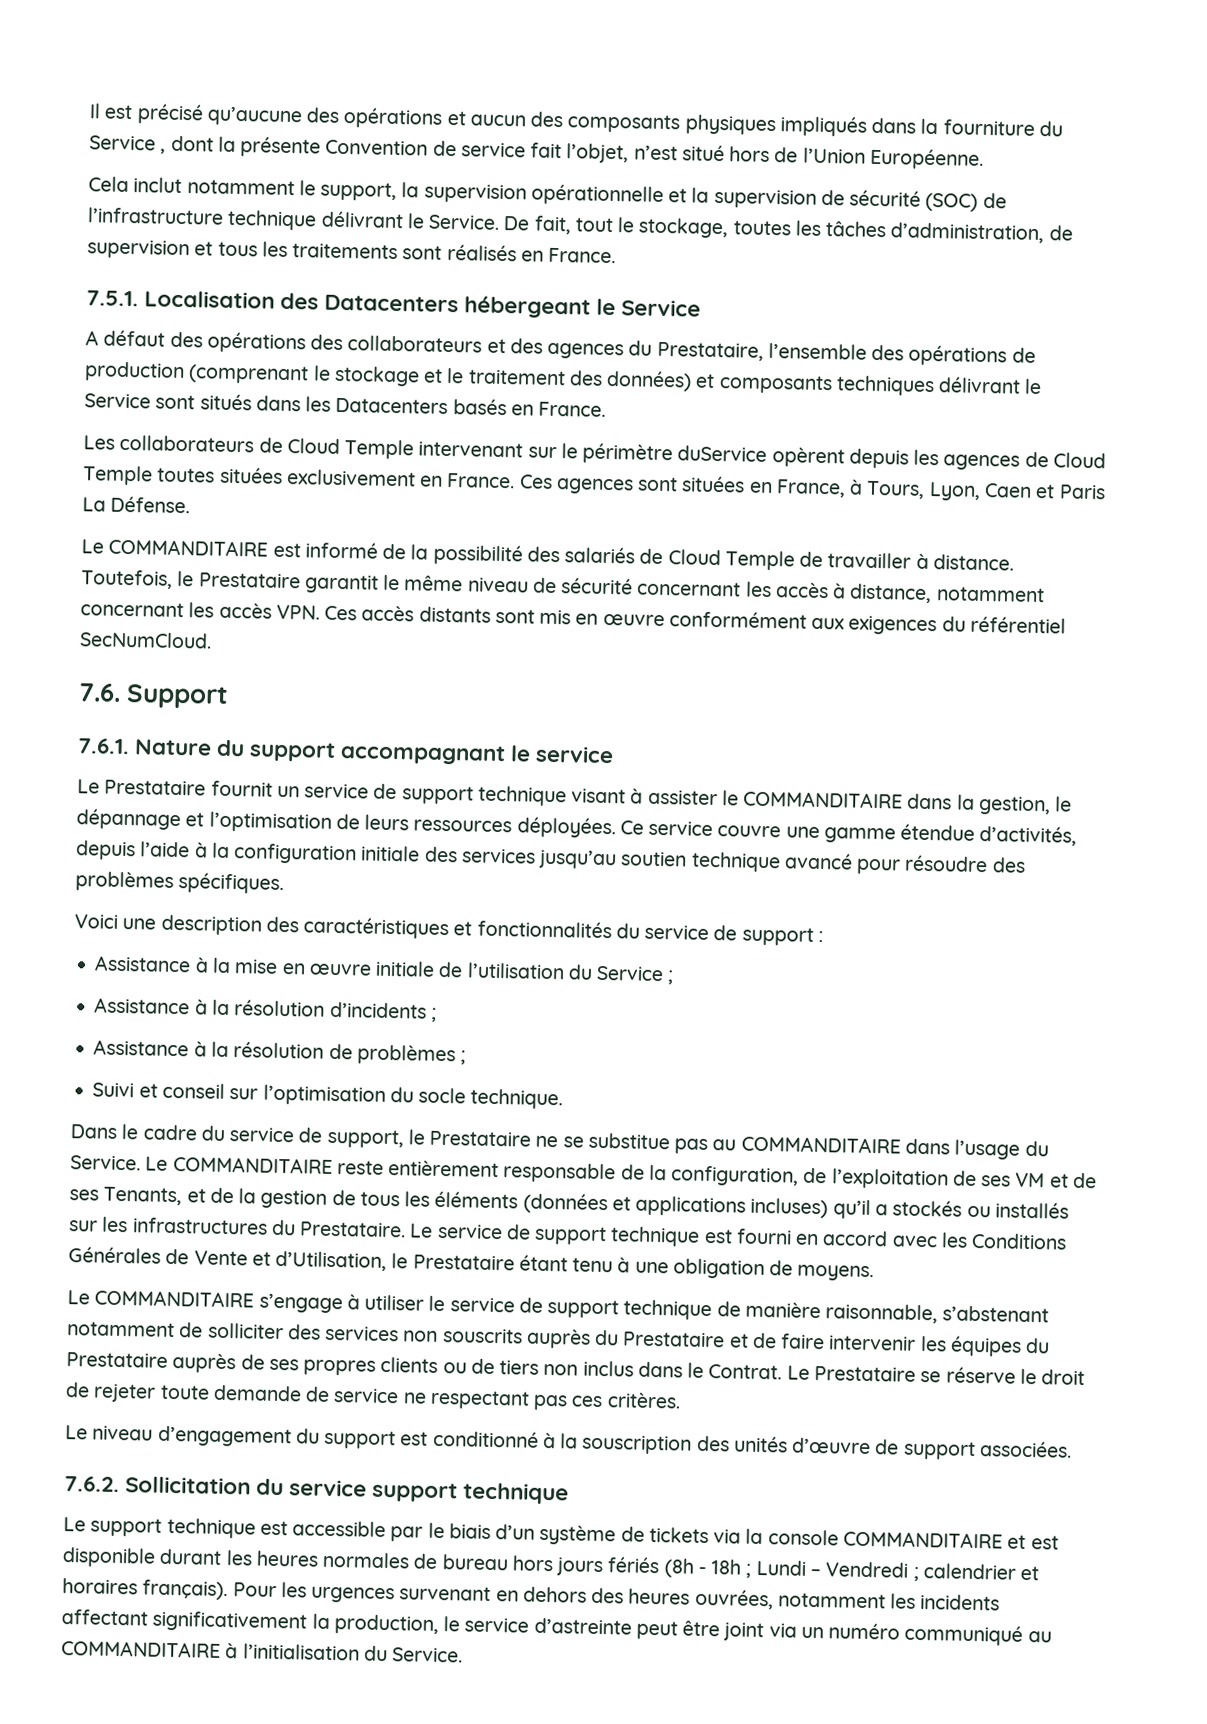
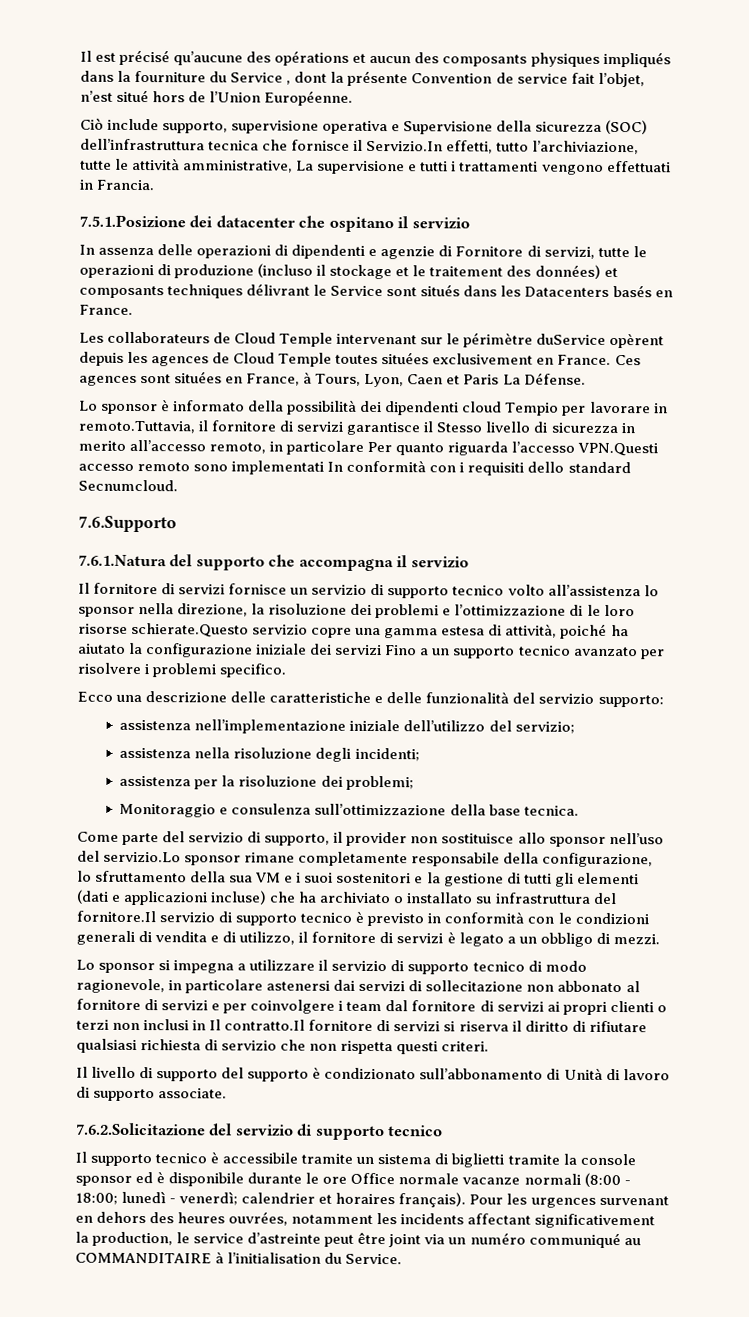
- Cela inclut notamment le support, la supervision opérationnelle et la supervision de sécurité (SOC) de l’infrastructure technique délivrant le Service. De fait, tout le stockage, toutes les tâches d’administration, de supervision et tous les traitements sont réalisés en France.
- 7.5.1. Localisation des Datacenters hébergeant le Service
- A défaut des opérations des collaborateurs et des agences du Prestataire, l’ensemble des opérations de production (comprenant le stockage et le traitement des données) et composants techniques délivrant le Service sont situés dans les Datacenters basés en France.
+ Ciò include supporto, supervisione operativa e Supervisione della sicurezza (SOC) dell’infrastruttura tecnica che fornisce il Servizio.In effetti, tutto l’archiviazione, tutte le attività amministrative, La supervisione e tutti i trattamenti vengono effettuati in Francia.
+ 7.5.1.Posizione dei datacenter che ospitano il servizio
+ In assenza delle operazioni di dipendenti e agenzie di Fornitore di servizi, tutte le operazioni di produzione (incluso il stockage et le traitement des données) et composants techniques délivrant le Service sont situés dans les Datacenters basés en France.
- Le COMMANDITAIRE est informé de la possibilité des salariés de Cloud Temple de travailler à distance. Toutefois, le Prestataire garantit le même niveau de sécurité concernant les accès à distance, notamment concernant les accès VPN. Ces accès distants sont mis en œuvre conformément aux exigences du référentiel SecNumCloud.
- 7.6. Support
- 7.6.1. Nature du support accompagnant le service
- Le Prestataire fournit un service de support technique visant à assister le COMMANDITAIRE dans la gestion, le dépannage et l’optimisation de leurs ressources déployées. Ce service couvre une gamme étendue d’activités, depuis l’aide à la configuration initiale des services jusqu’au soutien technique avancé pour résoudre des problèmes spécifiques.
- Voici une description des caractéristiques et fonctionnalités du service de support :
- Assistance à la mise en œuvre initiale de l’utilisation du Service ;
- Assistance à la résolution d’incidents ;
- Assistance à la résolution de problèmes ;
- Suivi et conseil sur l’optimisation du socle technique.
- Dans le cadre du service de support, le Prestataire ne se substitue pas au COMMANDITAIRE dans l’usage du Service. Le COMMANDITAIRE reste entièrement responsable de la configuration, de l’exploitation de ses VM et de ses Tenants, et de la gestion de tous les éléments (données et applications incluses) qu’il a stockés ou installés sur les infrastructures du Prestataire. Le service de support technique est fourni en accord avec les Conditions Générales de Vente et d’Utilisation, le Prestataire étant tenu à une obligation de moyens.
- Le COMMANDITAIRE s’engage à utiliser le service de support technique de manière raisonnable, s’abstenant notamment de solliciter des services non souscrits auprès du Prestataire et de faire intervenir les équipes du Prestataire auprès de ses propres clients ou de tiers non inclus dans le Contrat. Le Prestataire se réserve le droit de rejeter toute demande de service ne respectant pas ces critères.
- Le niveau d’engagement du support est conditionné à la souscription des unités d’œuvre de support associées.
- 7.6.2. Sollicitation du service support technique
- Le support technique est accessible par le biais d’un système de tickets via la console COMMANDITAIRE et est disponible durant les heures normales de bureau hors jours fériés (8h - 18h ; Lundi – Vendredi ; calendrier et horaires français).
+ Lo sponsor è informato della possibilità dei dipendenti cloud Tempio per lavorare in remoto.Tuttavia, il fornitore di servizi garantisce il Stesso livello di sicurezza in merito all’accesso remoto, in particolare Per quanto riguarda l’accesso VPN.Questi accesso remoto sono implementati In conformità con i requisiti dello standard Secnumcloud.
+ 7.6.Supporto
+ 7.6.1.Natura del supporto che accompagna il servizio
+ Il fornitore di servizi fornisce un servizio di supporto tecnico volto all’assistenza lo sponsor nella direzione, la risoluzione dei problemi e l’ottimizzazione di le loro risorse schierate.Questo servizio copre una gamma estesa di attività, poiché ha aiutato la configurazione iniziale dei servizi Fino a un supporto tecnico avanzato per risolvere i problemi specifico.
+ Ecco una descrizione delle caratteristiche e delle funzionalità del servizio supporto:
+ assistenza nell’implementazione iniziale dell’utilizzo del servizio;
+ assistenza nella risoluzione degli incidenti;
+ assistenza per la risoluzione dei problemi;
+ Monitoraggio e consulenza sull’ottimizzazione della base tecnica.
+ Come parte del servizio di supporto, il provider non sostituisce allo sponsor nell’uso del servizio.Lo sponsor rimane completamente responsabile della configurazione, lo sfruttamento della sua VM e i suoi sostenitori e la gestione di tutti gli elementi (dati e applicazioni incluse) che ha archiviato o installato su infrastruttura del fornitore.Il servizio di supporto tecnico è previsto in conformità con le condizioni generali di vendita e di utilizzo, il fornitore di servizi è legato a un obbligo di mezzi.
+ Lo sponsor si impegna a utilizzare il servizio di supporto tecnico di modo ragionevole, in particolare astenersi dai servizi di sollecitazione non abbonato al fornitore di servizi e per coinvolgere i team dal fornitore di servizi ai propri clienti o terzi non inclusi in Il contratto.Il fornitore di servizi si riserva il diritto di rifiutare qualsiasi richiesta di servizio che non rispetta questi criteri.
+ Il livello di supporto del supporto è condizionato sull’abbonamento di Unità di lavoro di supporto associate.
+ 7.6.2.Solicitazione del servizio di supporto tecnico
+ Il supporto tecnico è accessibile tramite un sistema di biglietti tramite la console sponsor ed è disponibile durante le ore Office normale vacanze normali (8:00 - 18:00; lunedì - venerdì; calendrier et horaires français).

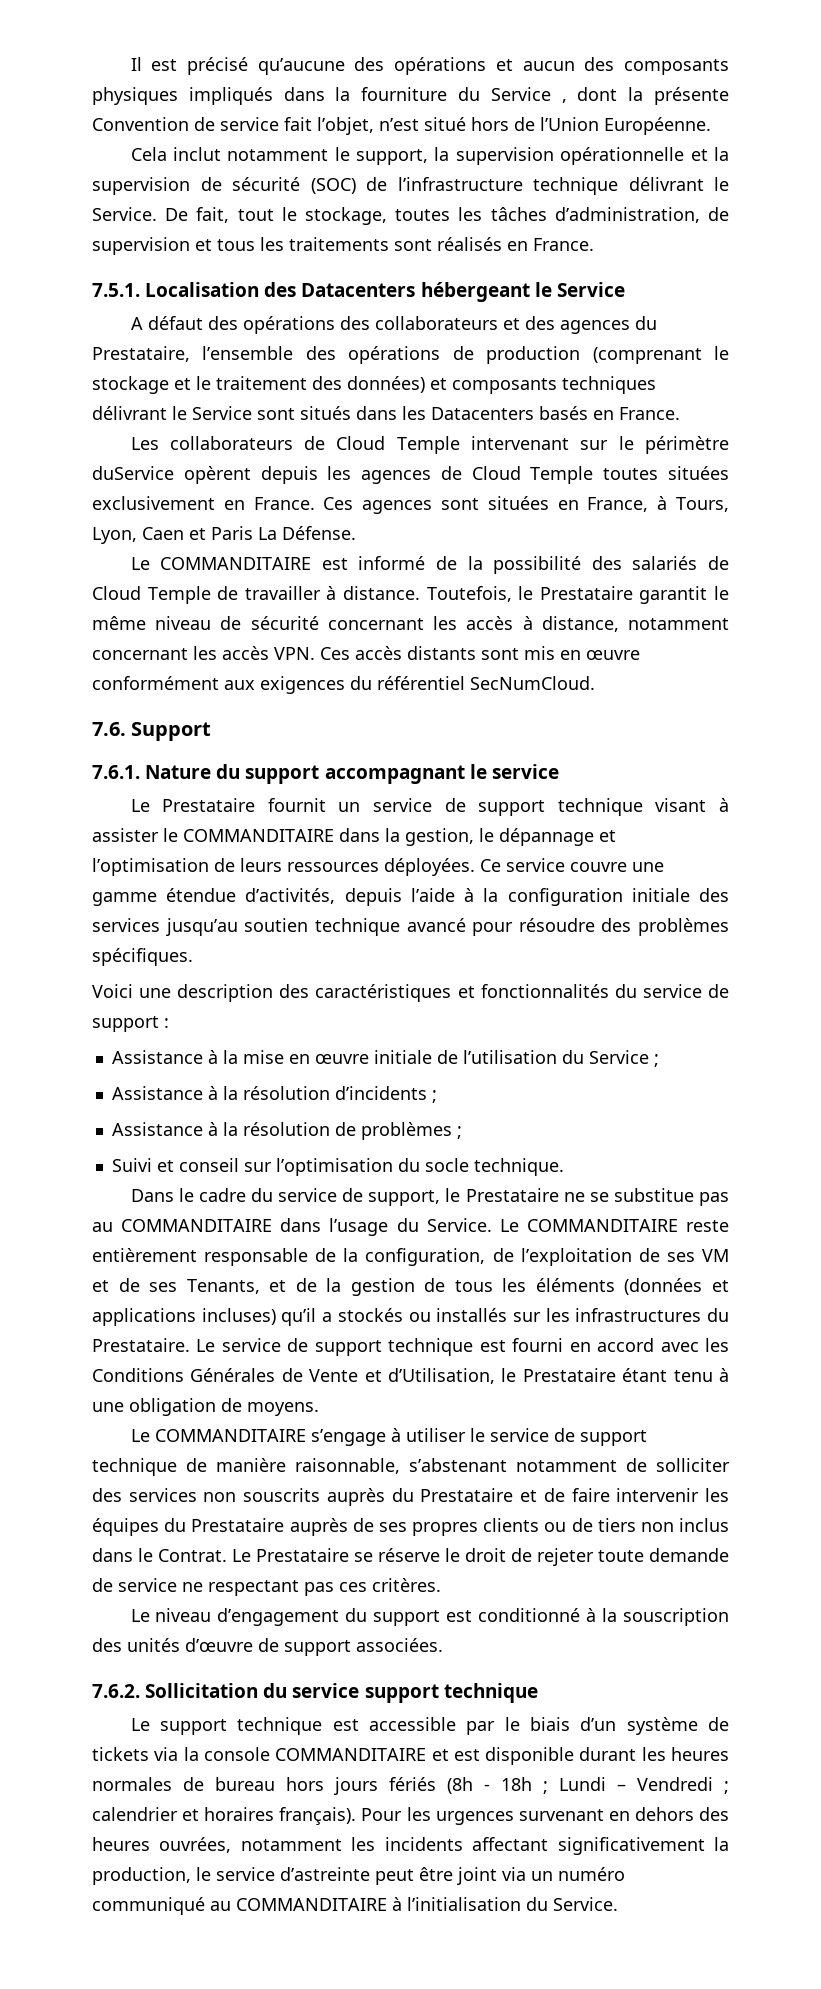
- Ciò include supporto, supervisione operativa e Supervisione della sicurezza (SOC) dell’infrastruttura tecnica che fornisce il Servizio.In effetti, tutto l’archiviazione, tutte le attività amministrative, La supervisione e tutti i trattamenti vengono effettuati in Francia.
- 7.5.1.Posizione dei datacenter che ospitano il servizio
- In assenza delle operazioni di dipendenti e agenzie di Fornitore di servizi, tutte le operazioni di produzione (incluso il stockage et le traitement des données) et composants techniques délivrant le Service sont situés dans les Datacenters basés en France.
+ Cela inclut notamment le support, la supervision opérationnelle et la supervision de sécurité (SOC) de l’infrastructure technique délivrant le Service. De fait, tout le stockage, toutes les tâches d’administration, de supervision et tous les traitements sont réalisés en France.
+ 7.5.1. Localisation des Datacenters hébergeant le Service
+ A défaut des opérations des collaborateurs et des agences du Prestataire, l’ensemble des opérations de production (comprenant le stockage et le traitement des données) et composants techniques délivrant le Service sont situés dans les Datacenters basés en France.
- Lo sponsor è informato della possibilità dei dipendenti cloud Tempio per lavorare in remoto.Tuttavia, il fornitore di servizi garantisce il Stesso livello di sicurezza in merito all’accesso remoto, in particolare Per quanto riguarda l’accesso VPN.Questi accesso remoto sono implementati In conformità con i requisiti dello standard Secnumcloud.
- 7.6.Supporto
- 7.6.1.Natura del supporto che accompagna il servizio
- Il fornitore di servizi fornisce un servizio di supporto tecnico volto all’assistenza lo sponsor nella direzione, la risoluzione dei problemi e l’ottimizzazione di le loro risorse schierate.Questo servizio copre una gamma estesa di attività, poiché ha aiutato la configurazione iniziale dei servizi Fino a un supporto tecnico avanzato per risolvere i problemi specifico.
- Ecco una descrizione delle caratteristiche e delle funzionalità del servizio supporto:
- assistenza nell’implementazione iniziale dell’utilizzo del servizio;
- assistenza nella risoluzione degli incidenti;
- assistenza per la risoluzione dei problemi;
- Monitoraggio e consulenza sull’ottimizzazione della base tecnica.
- Come parte del servizio di supporto, il provider non sostituisce allo sponsor nell’uso del servizio.Lo sponsor rimane completamente responsabile della configurazione, lo sfruttamento della sua VM e i suoi sostenitori e la gestione di tutti gli elementi (dati e applicazioni incluse) che ha archiviato o installato su infrastruttura del fornitore.Il servizio di supporto tecnico è previsto in conformità con le condizioni generali di vendita e di utilizzo, il fornitore di servizi è legato a un obbligo di mezzi.
- Lo sponsor si impegna a utilizzare il servizio di supporto tecnico di modo ragionevole, in particolare astenersi dai servizi di sollecitazione non abbonato al fornitore di servizi e per coinvolgere i team dal fornitore di servizi ai propri clienti o terzi non inclusi in Il contratto.Il fornitore di servizi si riserva il diritto di rifiutare qualsiasi richiesta di servizio che non rispetta questi criteri.
- Il livello di supporto del supporto è condizionato sull’abbonamento di Unità di lavoro di supporto associate.
- 7.6.2.Solicitazione del servizio di supporto tecnico
- Il supporto tecnico è accessibile tramite un sistema di biglietti tramite la console sponsor ed è disponibile durante le ore Office normale vacanze normali (8:00 - 18:00; lunedì - venerdì; calendrier et horaires français).
+ Le COMMANDITAIRE est informé de la possibilité des salariés de Cloud Temple de travailler à distance. Toutefois, le Prestataire garantit le même niveau de sécurité concernant les accès à distance, notamment concernant les accès VPN. Ces accès distants sont mis en œuvre conformément aux exigences du référentiel SecNumCloud.
+ 7.6. Support
+ 7.6.1. Nature du support accompagnant le service
+ Le Prestataire fournit un service de support technique visant à assister le COMMANDITAIRE dans la gestion, le dépannage et l’optimisation de leurs ressources déployées. Ce service couvre une gamme étendue d’activités, depuis l’aide à la configuration initiale des services jusqu’au soutien technique avancé pour résoudre des problèmes spécifiques.
+ Voici une description des caractéristiques et fonctionnalités du service de support :
+ Assistance à la mise en œuvre initiale de l’utilisation du Service ;
+ Assistance à la résolution d’incidents ;
+ Assistance à la résolution de problèmes ;
+ Suivi et conseil sur l’optimisation du socle technique.
+ Dans le cadre du service de support, le Prestataire ne se substitue pas au COMMANDITAIRE dans l’usage du Service. Le COMMANDITAIRE reste entièrement responsable de la configuration, de l’exploitation de ses VM et de ses Tenants, et de la gestion de tous les éléments (données et applications incluses) qu’il a stockés ou installés sur les infrastructures du Prestataire. Le service de support technique est fourni en accord avec les Conditions Générales de Vente et d’Utilisation, le Prestataire étant tenu à une obligation de moyens.
+ Le COMMANDITAIRE s’engage à utiliser le service de support technique de manière raisonnable, s’abstenant notamment de solliciter des services non souscrits auprès du Prestataire et de faire intervenir les équipes du Prestataire auprès de ses propres clients ou de tiers non inclus dans le Contrat. Le Prestataire se réserve le droit de rejeter toute demande de service ne respectant pas ces critères.
+ Le niveau d’engagement du support est conditionné à la souscription des unités d’œuvre de support associées.
+ 7.6.2. Sollicitation du service support technique
+ Le support technique est accessible par le biais d’un système de tickets via la console COMMANDITAIRE et est disponible durant les heures normales de bureau hors jours fériés (8h - 18h ; Lundi – Vendredi ; calendrier et horaires français).

